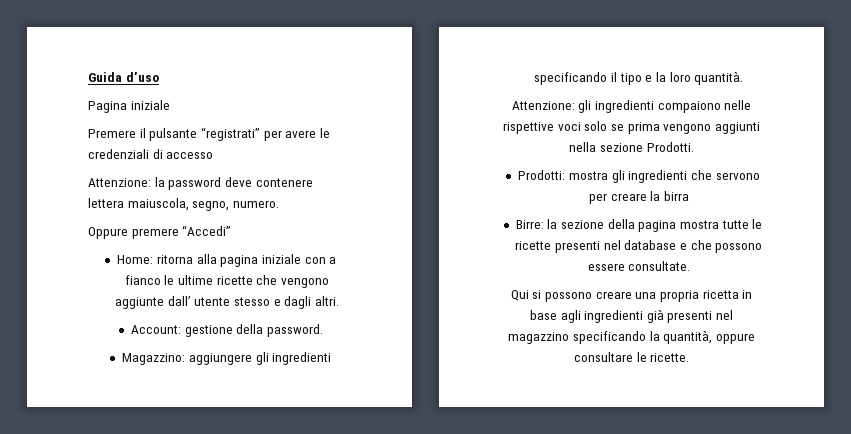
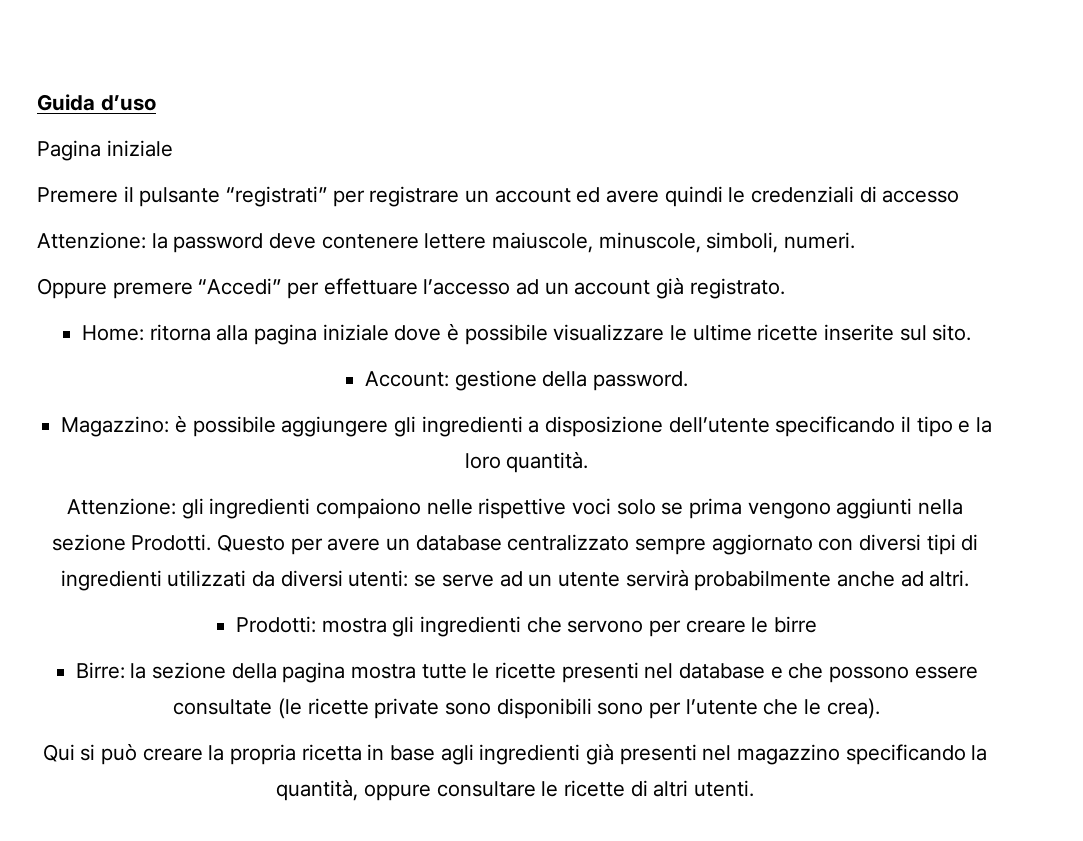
- Premere il pulsante “registrati” per avere le credenziali di accesso
+ Premere il pulsante “registrati” per registrare un account ed avere quindi le credenziali di accesso
- Attenzione: la password deve contenere lettera maiuscola, segno, numero.
- Oppure premere “Accedi”
+ Attenzione: la password deve contenere lettere maiuscole, minuscole, simboli, numeri.
+ Oppure premere “Accedi” per effettuare l’accesso ad un account già registrato.
- Home: ritorna alla pagina iniziale con a fianco le ultime ricette che vengono aggiunte dall’ utente stesso e dagli altri.
+ Home: ritorna alla pagina iniziale dove è possibile visualizzare le ultime ricette inserite sul sito.
- Magazzino: aggiungere gli ingredienti specificando il tipo e la loro quantità.
+ Magazzino: è possibile aggiungere gli ingredienti a disposizione dell’utente specificando il tipo e la loro quantità.
+ Questo per avere un database centralizzato sempre aggiornato con diversi tipi di ingredienti utilizzati da diversi utenti: se serve ad un utente servirà probabilmente anche ad altri.
- Prodotti: mostra gli ingredienti che servono per creare la birra
+ Prodotti: mostra gli ingredienti che servono per creare le birre
- Birre: la sezione della pagina mostra tutte le ricette presenti nel database e che possono essere consultate.
+ Birre: la sezione della pagina mostra tutte le ricette presenti nel database e che possono essere consultate (le ricette private sono disponibili sono per l’utente che le crea).
- Qui si possono creare una propria ricetta in base agli ingredienti già presenti nel magazzino specificando la quantità, oppure consultare le ricette.
+ Qui si può creare la propria ricetta in base agli ingredienti già presenti nel magazzino specificando la quantità, oppure consultare le ricette di altri utenti.

